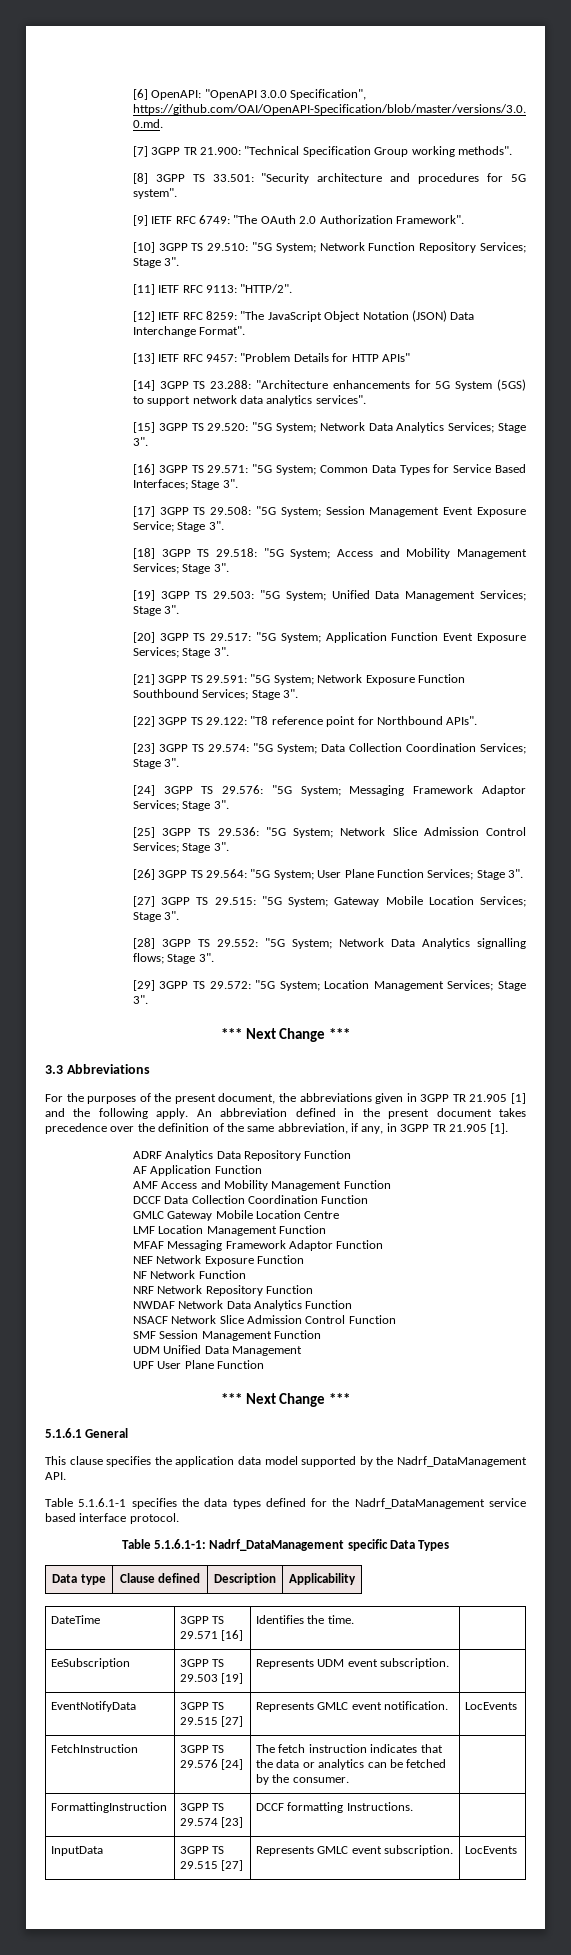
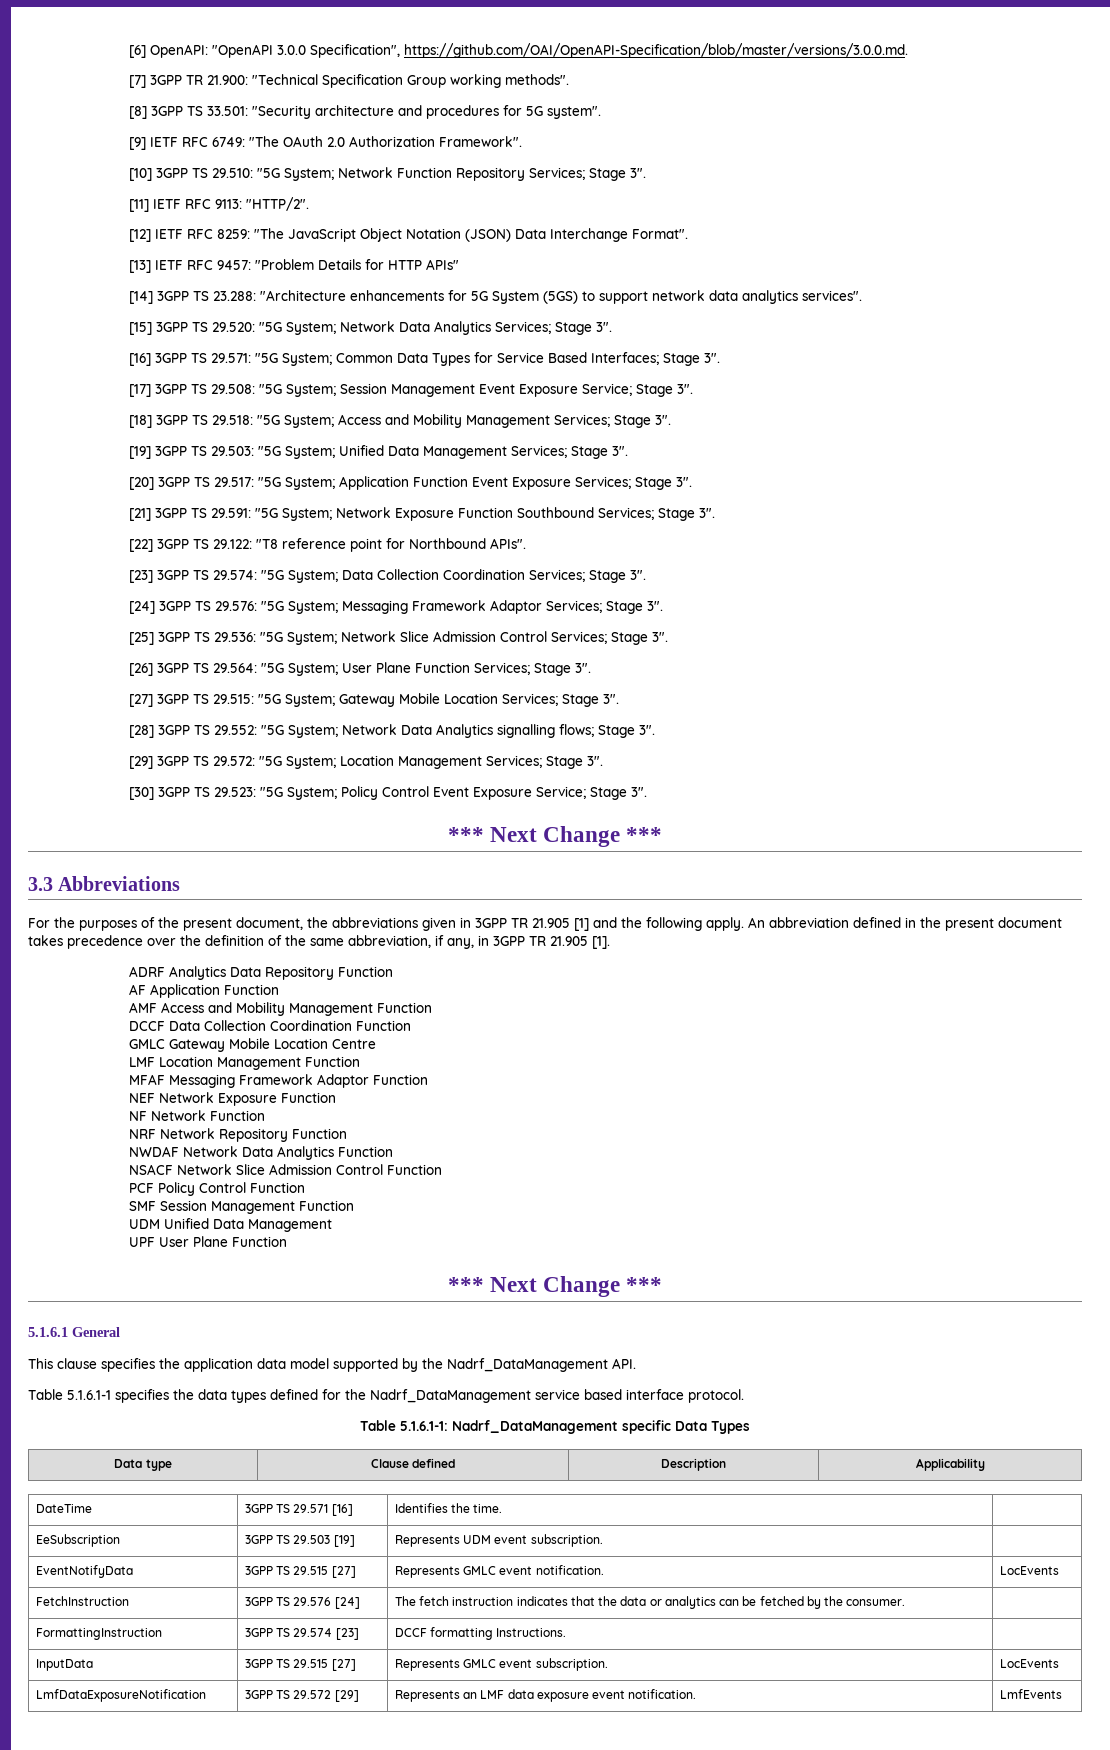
+ [30] 3GPP TS 29.523: "5G System; Policy Control Event Exposure Service; Stage 3".
+ PCF Policy Control Function
+ LmfDataExposureNotification | 3GPP TS 29.572 [29] | Represents an LMF data exposure event notification. | LmfEvents

